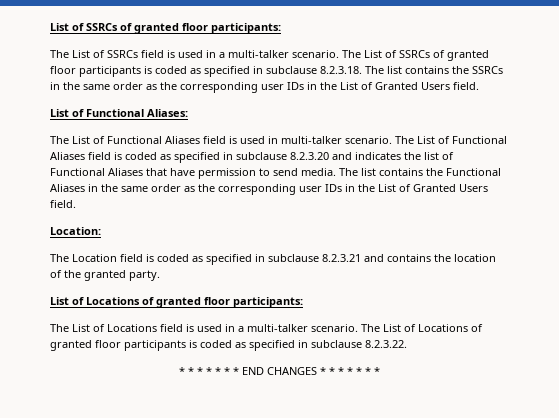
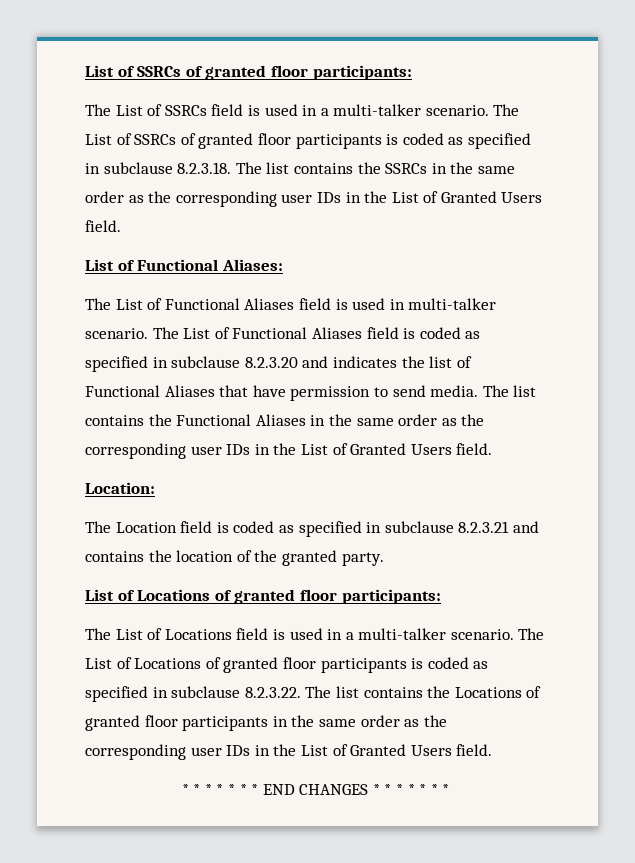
- The List of Locations of granted floor participants is coded as specified in subclause 8.2.3.22.
+ The List of Locations of granted floor participants is coded as specified in subclause 8.2.3.22. The list contains the Locations of granted floor participants in the same order as the corresponding user IDs in the List of Granted Users field.

